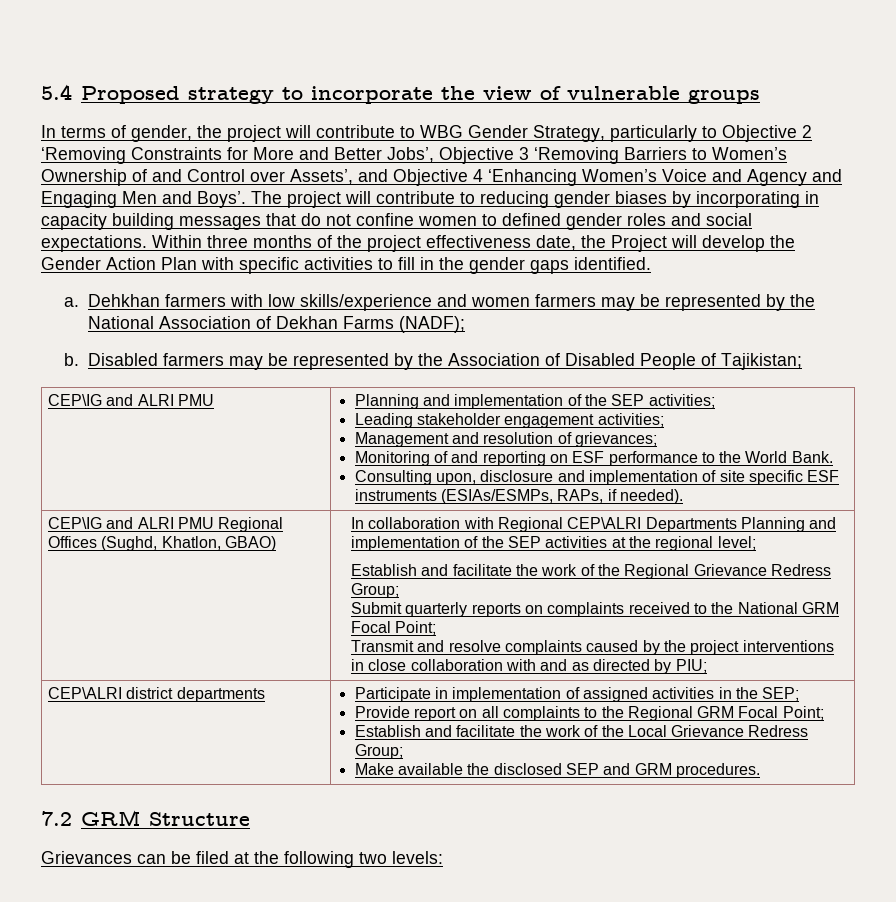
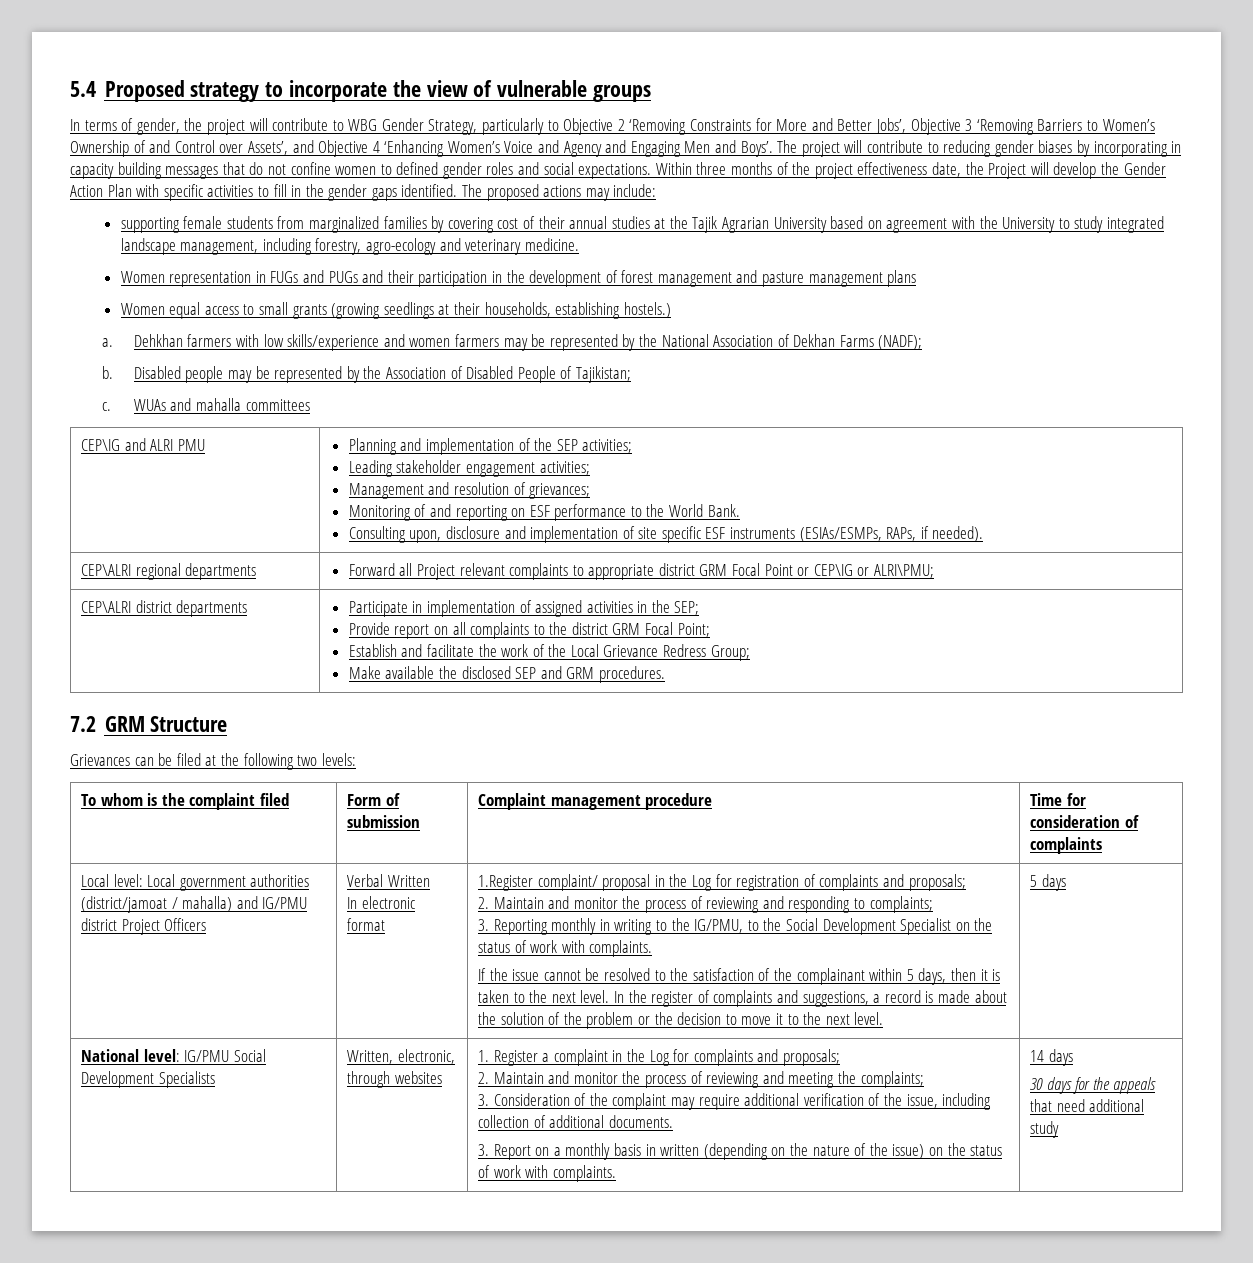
+ The proposed actions may include:
+ supporting female students from marginalized families by covering cost of their annual studies at the Tajik Agrarian University based on agreement with the University to study integrated landscape management, including forestry, agro-ecology and veterinary medicine.
+ Women representation in FUGs and PUGs and their participation in the development of forest management and pasture management plans
+ Women equal access to small grants (growing seedlings at their households, establishing hostels.)
- Disabled farmers may be represented by the Association of Disabled People of Tajikistan;
+ Disabled people may be represented by the Association of Disabled People of Tajikistan;
+ c. WUAs and mahalla committees
- CEP\IG and ALRI PMU Regional Offices (Sughd, Khatlon, GBAO) | In collaboration with Regional CEP\ALRI Departments Planning and implementation of the SEP activities at the regional level;
- Establish and facilitate the work of the Regional Grievance Redress Group;
- Submit quarterly reports on complaints received to the National GRM Focal Point;
- Transmit and resolve complaints caused by the project interventions in close collaboration with and as directed by PIU;
+ CEP\ALRI regional departments | Forward all Project relevant complaints to appropriate district GRM Focal Point or CEP\IG or ALRI\PMU;
- Provide report on all complaints to the Regional GRM Focal Point;
+ Provide report on all complaints to the district GRM Focal Point;
+ To whom is the complaint filed | Form of submission | Complaint management procedure | Time for consideration of complaints
+ Local level: Local government authorities (district/jamoat / mahalla) and IG/PMU district Project Officers | Verbal Written
+ In electronic format | 1.Register complaint/ proposal in the Log for registration of complaints and proposals;
+ 2. Maintain and monitor the process of reviewing and responding to complaints;
+ 3. Reporting monthly in writing to the IG/PMU, to the Social Development Specialist on the status of work with complaints.
+ If the issue cannot be resolved to the satisfaction of the complainant within 5 days, then it is taken to the next level. In the register of complaints and suggestions, a record is made about the solution of the problem or the decision to move it to the next level. | 5 days
+ National level: IG/PMU Social Development Specialists | Written, electronic, through websites | 1. Register a complaint in the Log for complaints and proposals;
+ 2. Maintain and monitor the process of reviewing and meeting the complaints;
+ 3. Consideration of the complaint may require additional verification of the issue, including collection of additional documents.
+ 3. Report on a monthly basis in written (depending on the nature of the issue) on the status of work with complaints. | 14 days
+ 30 days for the appeals that need additional study

